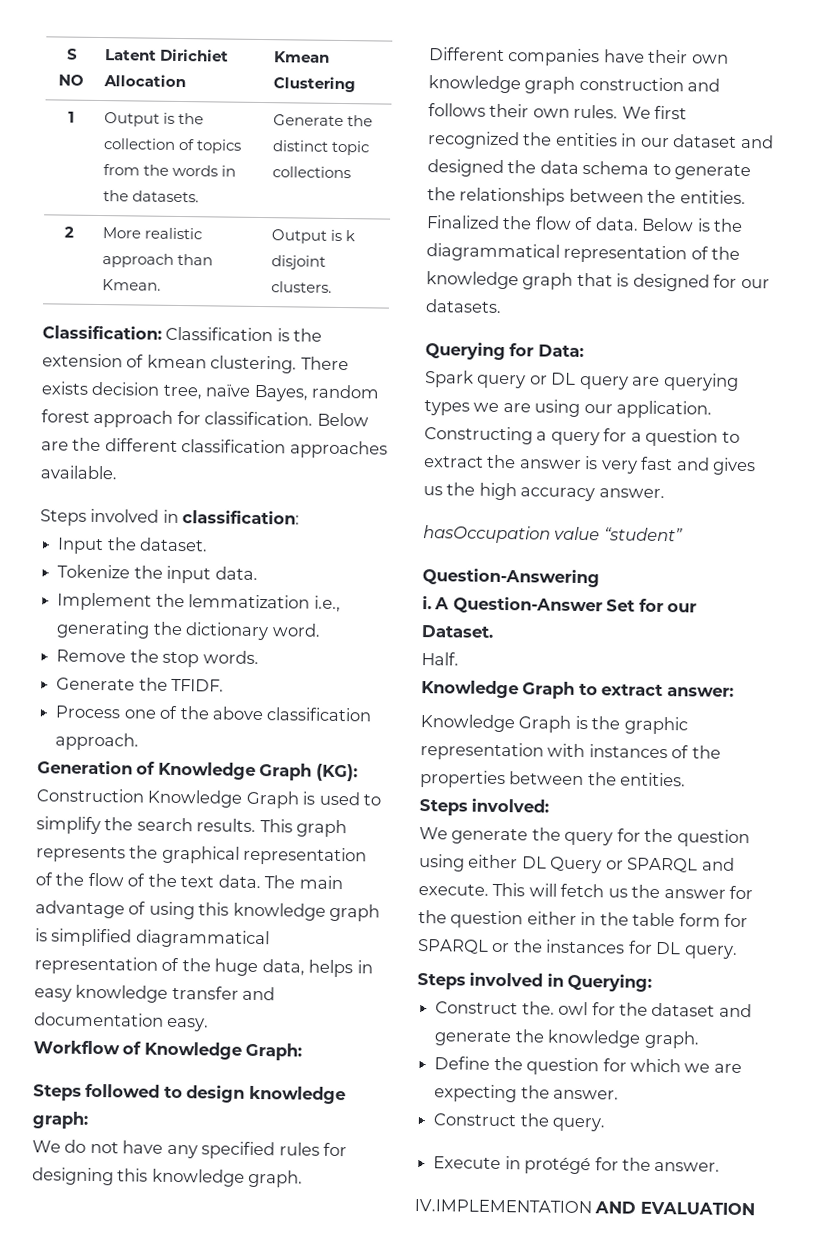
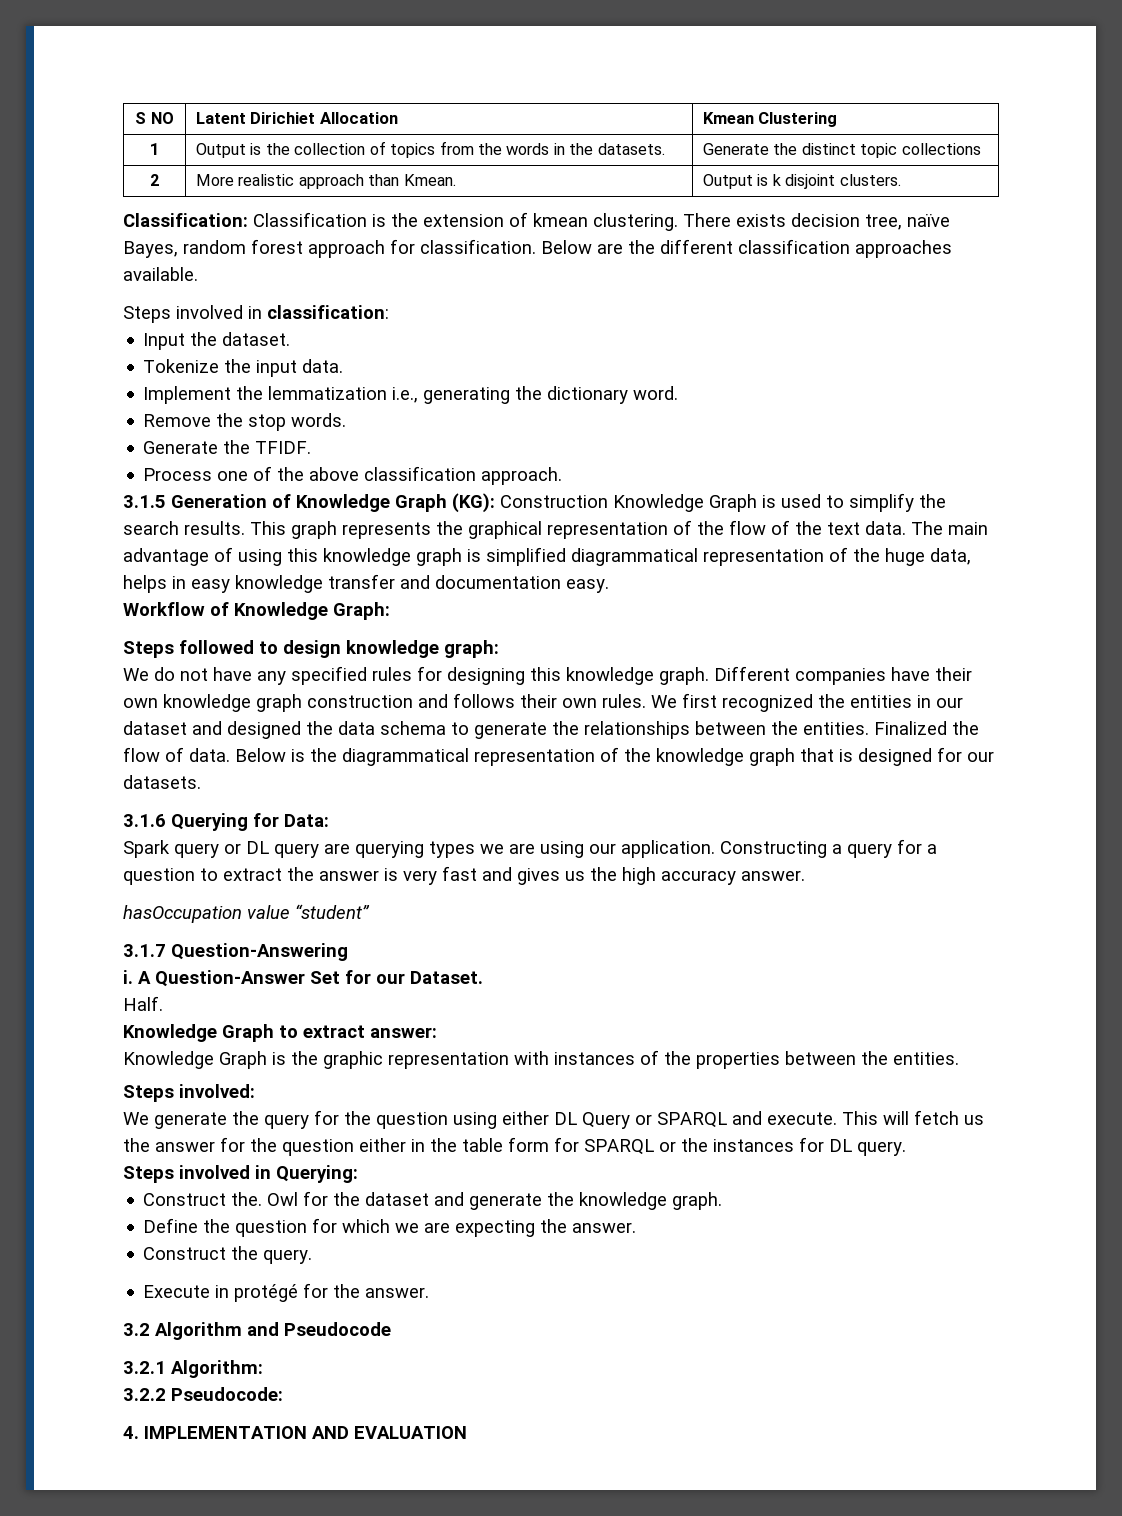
- Generation of Knowledge Graph (KG): Construction Knowledge Graph is used to simplify the search results.
+ 3.1.5 Generation of Knowledge Graph (KG): Construction Knowledge Graph is used to simplify the search results.
- Querying for Data:
+ 3.1.6 Querying for Data:
- Question-Answering
+ 3.1.7 Question-Answering
- Construct the. owl for the dataset and generate the knowledge graph.
+ Construct the. Owl for the dataset and generate the knowledge graph.
- IV.IMPLEMENTATION AND EVALUATION
+ 3.2 Algorithm and Pseudocode
+ 3.2.1 Algorithm:
+ 3.2.2 Pseudocode:
+ 4. IMPLEMENTATION AND EVALUATION

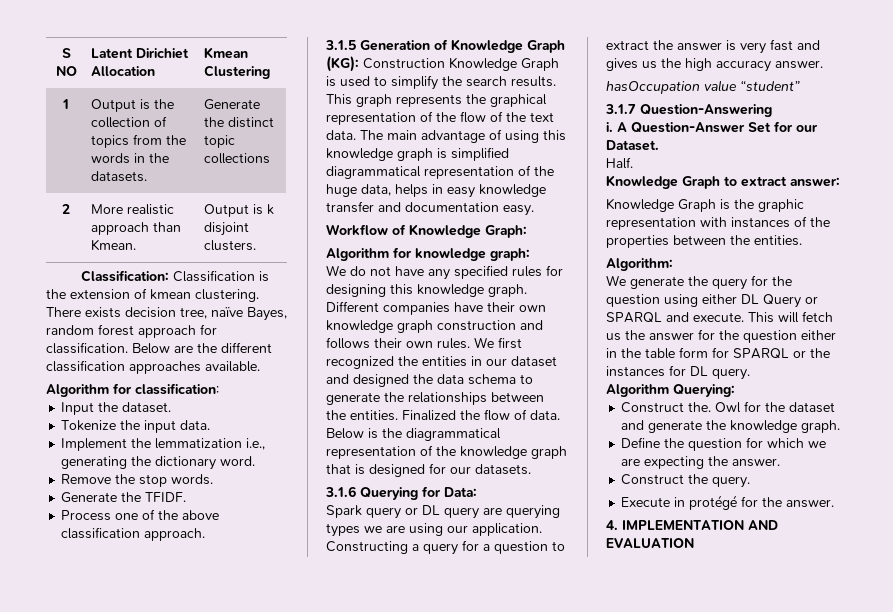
- Steps involved in classification:
+ Algorithm for classification:
- Steps followed to design knowledge graph:
+ Algorithm for knowledge graph:
- Steps involved:
+ Algorithm:
- Steps involved in Querying:
+ Algorithm Querying:
- 3.2 Algorithm and Pseudocode
- 3.2.1 Algorithm:
- 3.2.2 Pseudocode:

